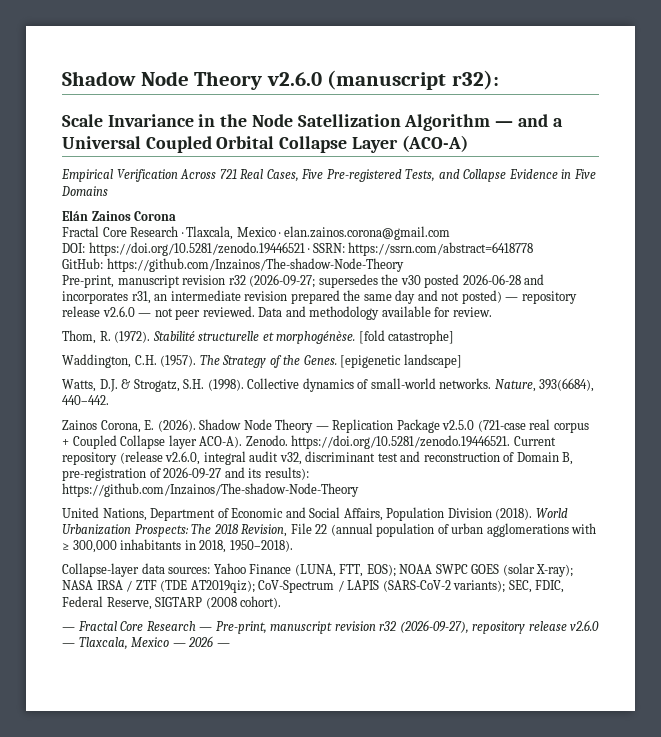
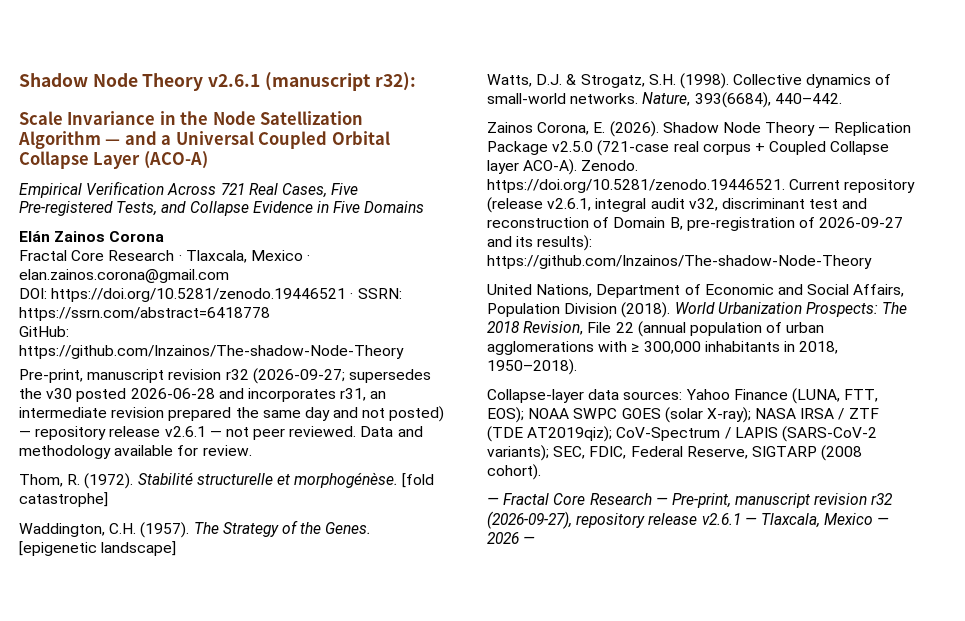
- Shadow Node Theory v2.6.0 (manuscript r32):
+ Shadow Node Theory v2.6.1 (manuscript r32):
- Pre-print, manuscript revision r32 (2026-09-27; supersedes the v30 posted 2026-06-28 and incorporates r31, an intermediate revision prepared the same day and not posted) — repository release v2.6.0 — not peer reviewed.
+ Pre-print, manuscript revision r32 (2026-09-27; supersedes the v30 posted 2026-06-28 and incorporates r31, an intermediate revision prepared the same day and not posted) — repository release v2.6.1 — not peer reviewed.
- Zenodo. https://doi.org/10.5281/zenodo.19446521. Current repository (release v2.6.0, integral audit v32, discriminant test and reconstruction of Domain B, pre-registration of 2026-09-27 and its results): https://github.com/Inzainos/The-shadow-Node-Theory
+ Zenodo. https://doi.org/10.5281/zenodo.19446521. Current repository (release v2.6.1, integral audit v32, discriminant test and reconstruction of Domain B, pre-registration of 2026-09-27 and its results): https://github.com/Inzainos/The-shadow-Node-Theory
- — Fractal Core Research — Pre-print, manuscript revision r32 (2026-09-27), repository release v2.6.0 — Tlaxcala, Mexico — 2026 —
+ — Fractal Core Research — Pre-print, manuscript revision r32 (2026-09-27), repository release v2.6.1 — Tlaxcala, Mexico — 2026 —

